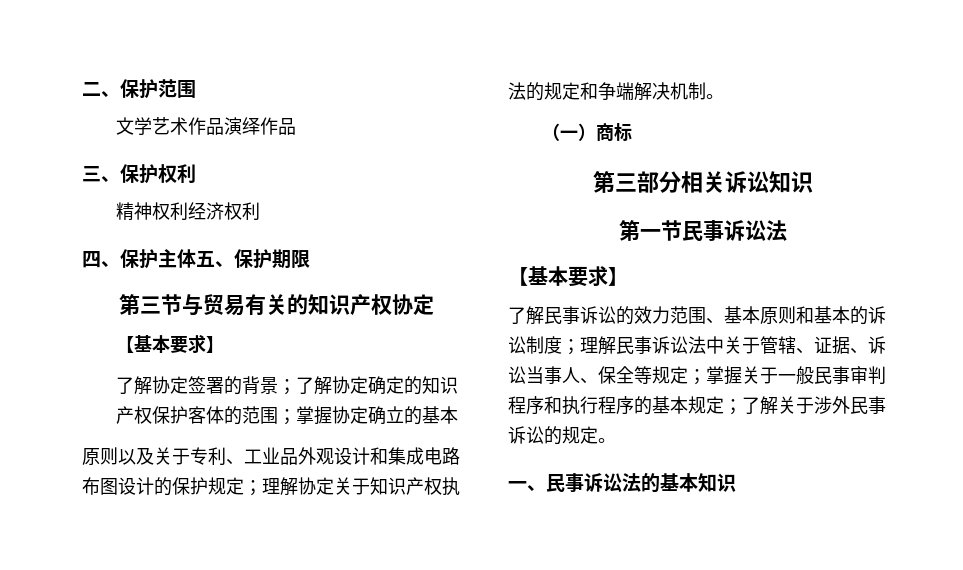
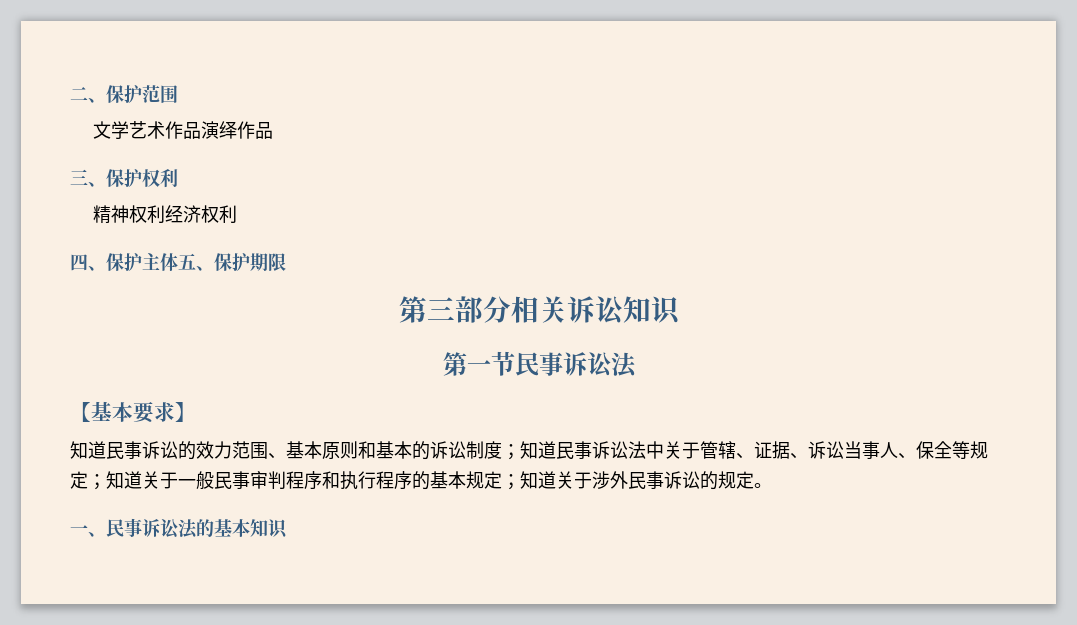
- 第三节与贸易有关的知识产权协定
- 【基本要求】
- 了解协定签署的背景；了解协定确定的知识产权保护客体的范围；掌握协定确立的基本
- 原则以及关于专利、工业品外观设计和集成电路布图设计的保护规定；理解协定关于知识产权执法的规定和争端解决机制。
- （一）商标
- 了解民事诉讼的效力范围、基本原则和基本的诉讼制度；理解民事诉讼法中关于管辖、证据、诉讼当事人、保全等规定；掌握关于一般民事审判程序和执行程序的基本规定；了解关于涉外民事诉讼的规定。
+ 知道民事诉讼的效力范围、基本原则和基本的诉讼制度；知道民事诉讼法中关于管辖、证据、诉讼当事人、保全等规定；知道关于一般民事审判程序和执行程序的基本规定；知道关于涉外民事诉讼的规定。

